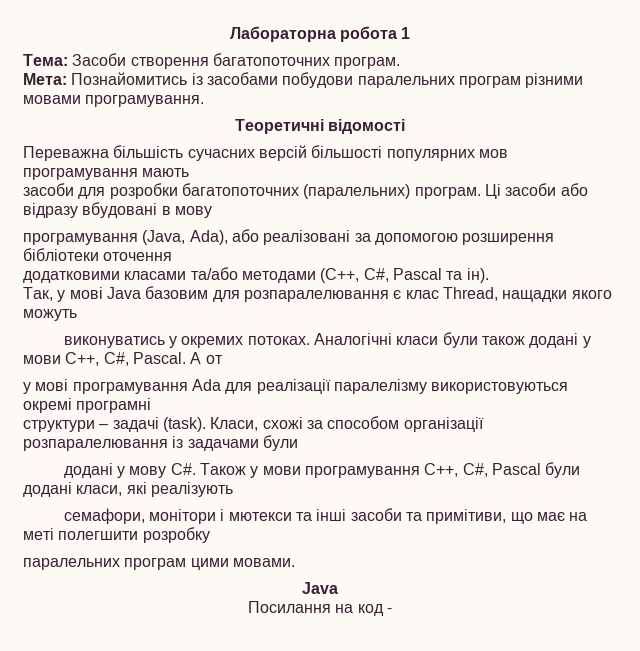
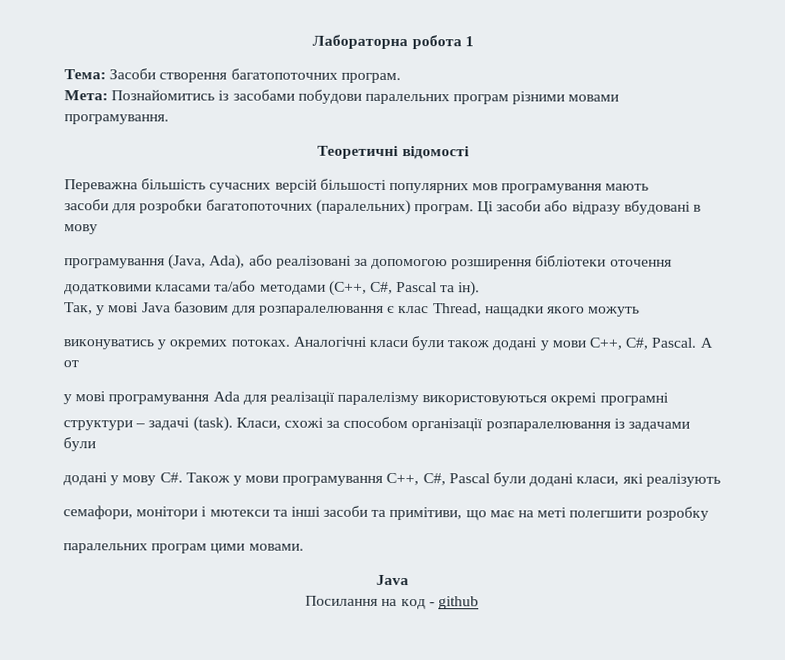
- Посилання на код -
+ Посилання на код - github

